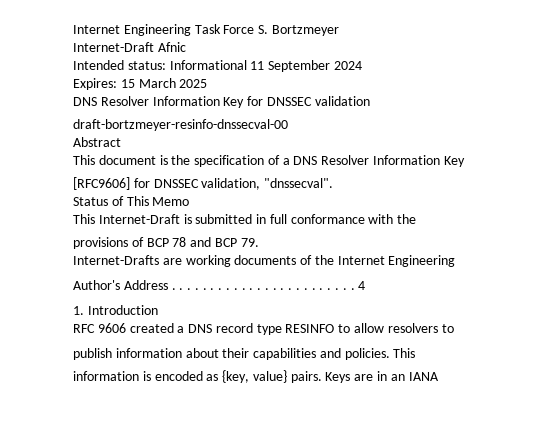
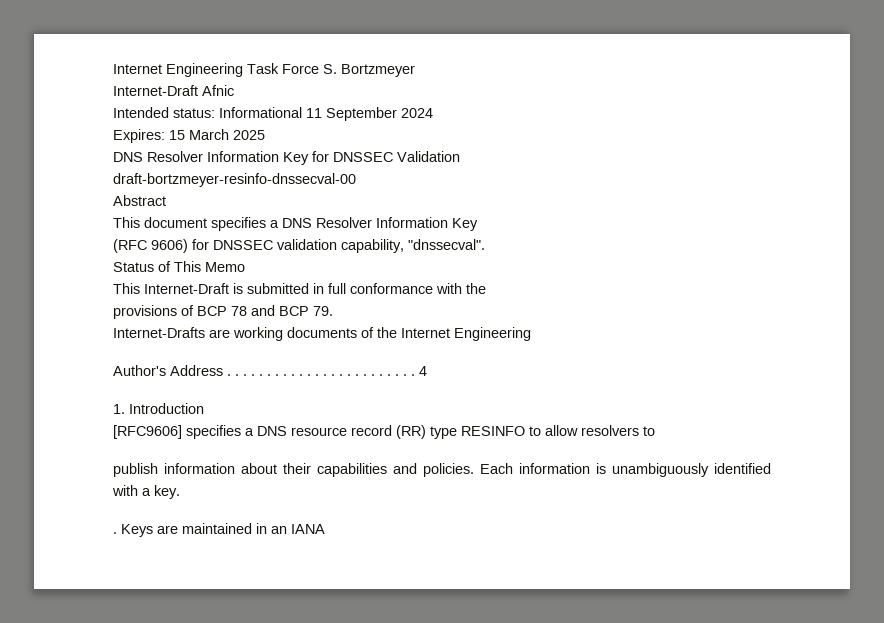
- DNS Resolver Information Key for DNSSEC validation
+ DNS Resolver Information Key for DNSSEC Validation
- This document is the specification of a DNS Resolver Information Key
+ This document specifies a DNS Resolver Information Key
- [RFC9606] for DNSSEC validation, "dnssecval".
+ (RFC 9606) for DNSSEC validation capability, "dnssecval".
- RFC 9606 created a DNS record type RESINFO to allow resolvers to
+ [RFC9606] specifies a DNS resource record (RR) type RESINFO to allow resolvers to
- publish information about their capabilities and policies. This
- information is encoded as {key, value} pairs.
+ publish information about their capabilities and policies. Each information is unambiguously identified with a key.
+ .
- Keys are in an IANA
+ Keys are maintained in an IANA

